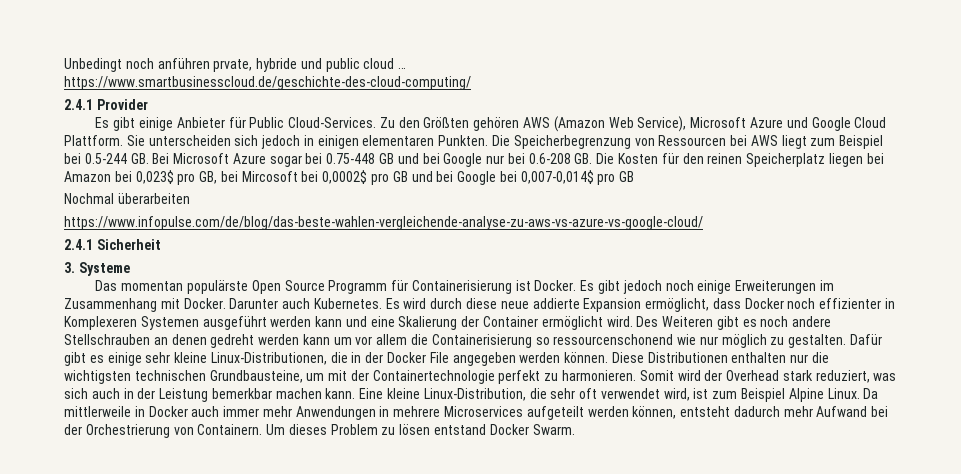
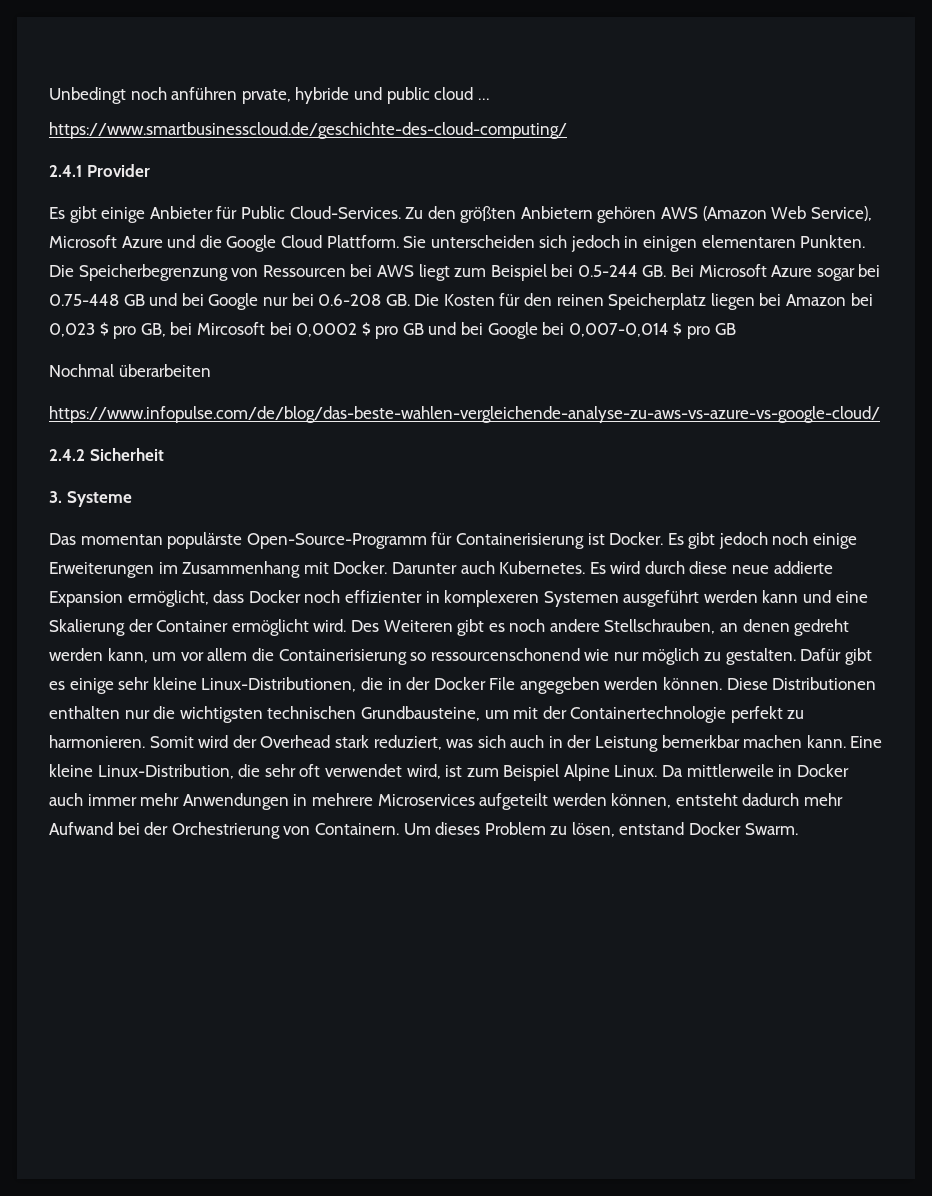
- Zu den Größten gehören AWS (Amazon Web Service), Microsoft Azure und Google Cloud Plattform.
+ Zu den größten Anbietern gehören AWS (Amazon Web Service), Microsoft Azure und die Google Cloud Plattform.
- Die Speicherbegrenzung von Ressourcen bei AWS liegt zum Beispiel bei 0.5-244 GB. Bei Microsoft Azure sogar bei 0.75-448 GB und bei Google nur bei 0.6-208 GB. Die Kosten für den reinen Speicherplatz liegen bei Amazon bei 0,023$ pro GB, bei Mircosoft bei 0,0002$ pro GB und bei Google bei 0,007-0,014$ pro GB
+ Die Speicherbegrenzung von Ressourcen bei AWS liegt zum Beispiel bei 0.5-244 GB. Bei Microsoft Azure sogar bei 0.75-448 GB und bei Google nur bei 0.6-208 GB. Die Kosten für den reinen Speicherplatz liegen bei Amazon bei 0,023 $ pro GB, bei Mircosoft bei 0,0002 $ pro GB und bei Google bei 0,007-0,014 $ pro GB
- 2.4.1 Sicherheit
+ 2.4.2 Sicherheit
- Das momentan populärste Open Source Programm für Containerisierung ist Docker.
+ Das momentan populärste Open-Source-Programm für Containerisierung ist Docker.
- Es wird durch diese neue addierte Expansion ermöglicht, dass Docker noch effizienter in Komplexeren Systemen ausgeführt werden kann und eine Skalierung der Container ermöglicht wird.
+ Es wird durch diese neue addierte Expansion ermöglicht, dass Docker noch effizienter in komplexeren Systemen ausgeführt werden kann und eine Skalierung der Container ermöglicht wird.
- Des Weiteren gibt es noch andere Stellschrauben an denen gedreht werden kann um vor allem die Containerisierung so ressourcenschonend wie nur möglich zu gestalten.
+ Des Weiteren gibt es noch andere Stellschrauben, an denen gedreht werden kann, um vor allem die Containerisierung so ressourcenschonend wie nur möglich zu gestalten.
- Um dieses Problem zu lösen entstand Docker Swarm.
+ Um dieses Problem zu lösen, entstand Docker Swarm.

